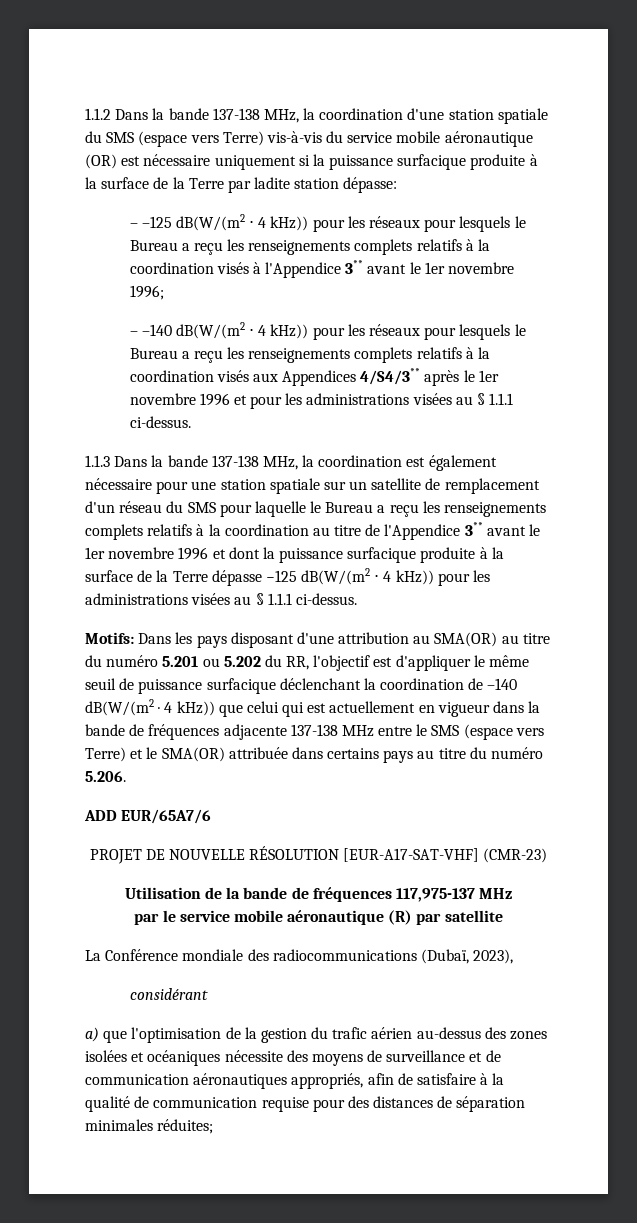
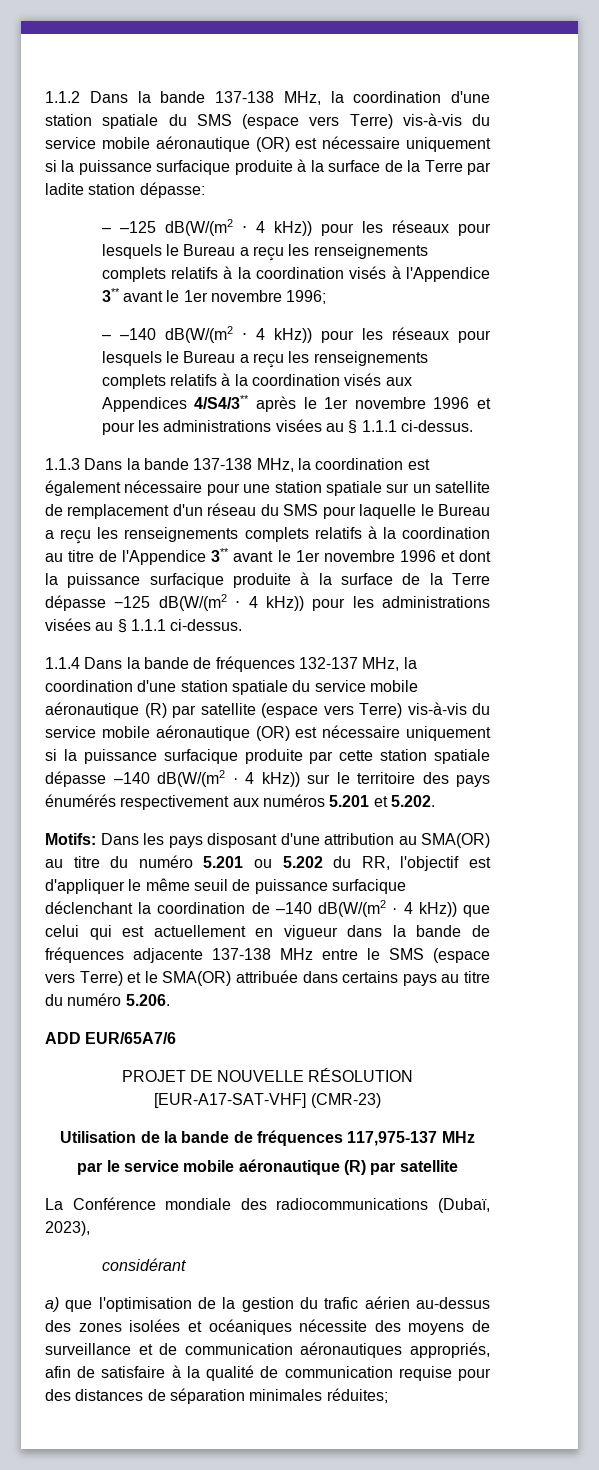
+ 1.1.4 Dans la bande de fréquences 132-137 MHz, la coordination d'une station spatiale du service mobile aéronautique (R) par satellite (espace vers Terre) vis-à-vis du service mobile aéronautique (OR) est nécessaire uniquement si la puissance surfacique produite par cette station spatiale dépasse –140 dB(W/(m2 · 4 kHz)) sur le territoire des pays énumérés respectivement aux numéros 5.201 et 5.202.

